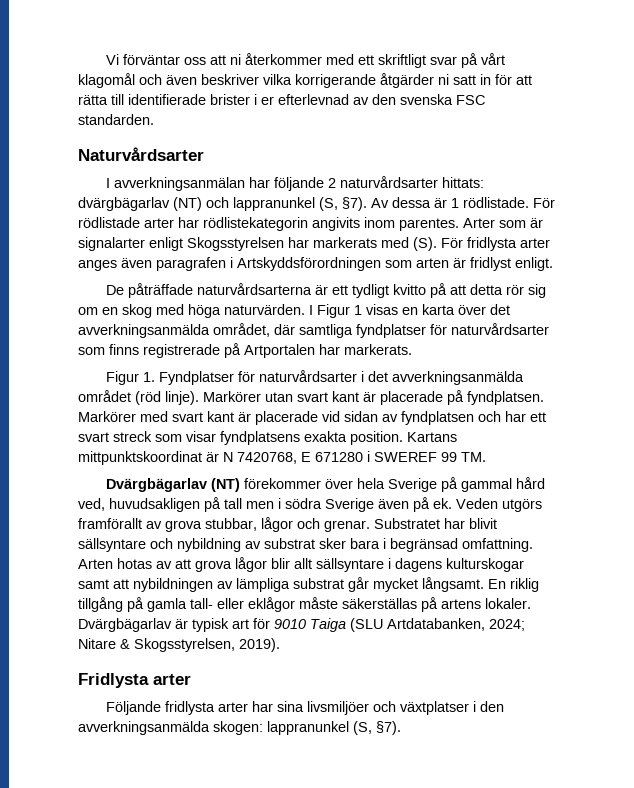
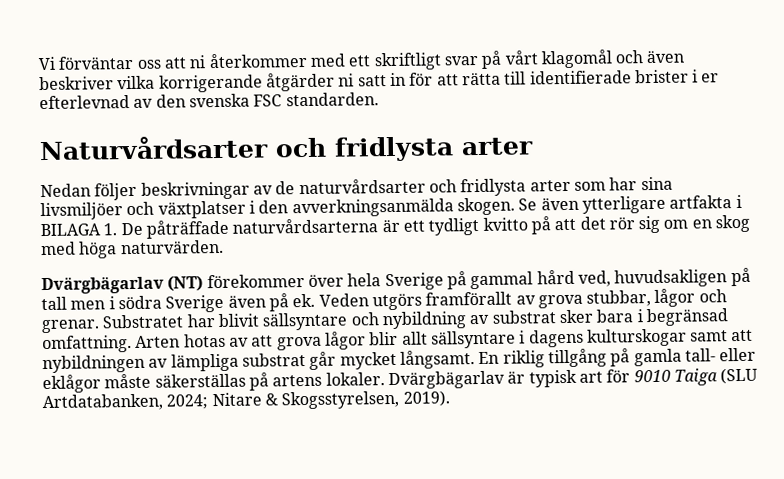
- Naturvårdsarter
- I avverkningsanmälan har följande 2 naturvårdsarter hittats: dvärgbägarlav (NT) och lappranunkel (S, §7). Av dessa är 1 rödlistade. För rödlistade arter har rödlistekategorin angivits inom parentes. Arter som är signalarter enligt Skogsstyrelsen har markerats med (S). För fridlysta arter anges även paragrafen i Artskyddsförordningen som arten är fridlyst enligt.
- De påträffade naturvårdsarterna är ett tydligt kvitto på att detta rör sig om en skog med höga naturvärden. I Figur 1 visas en karta över det avverkningsanmälda området, där samtliga fyndplatser för naturvårdsarter som finns registrerade på Artportalen har markerats.
- Figur 1. Fyndplatser för naturvårdsarter i det avverkningsanmälda området (röd linje). Markörer utan svart kant är placerade på fyndplatsen. Markörer med svart kant är placerade vid sidan av fyndplatsen och har ett svart streck som visar fyndplatsens exakta position. Kartans mittpunktskoordinat är N 7420768, E 671280 i SWEREF 99 TM.
+ Naturvårdsarter och fridlysta arter
+ Nedan följer beskrivningar av de naturvårdsarter och fridlysta arter som har sina livsmiljöer och växtplatser i den avverkningsanmälda skogen. Se även ytterligare artfakta i BILAGA 1. De påträffade naturvårdsarterna är ett tydligt kvitto på att det rör sig om en skog med höga naturvärden.
- Fridlysta arter
- Följande fridlysta arter har sina livsmiljöer och växtplatser i den avverkningsanmälda skogen: lappranunkel (S, §7).

